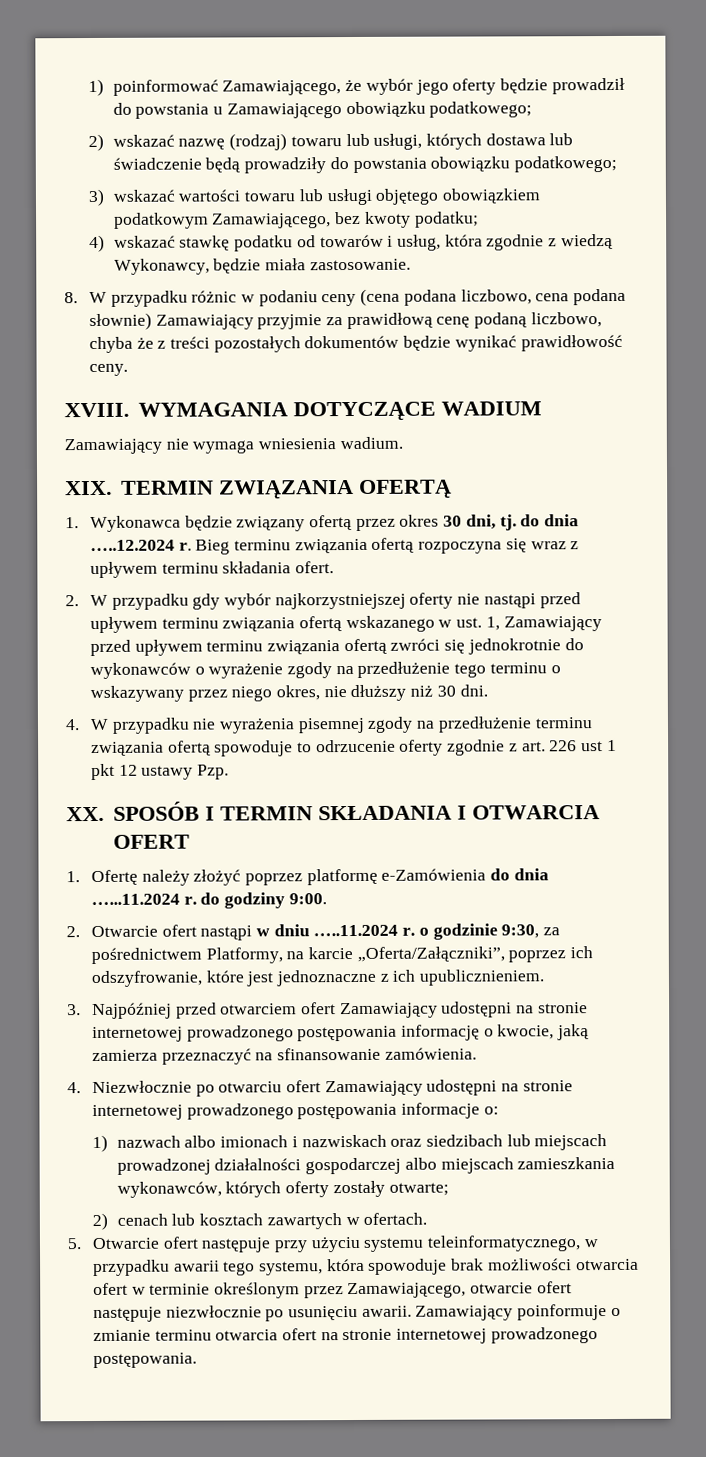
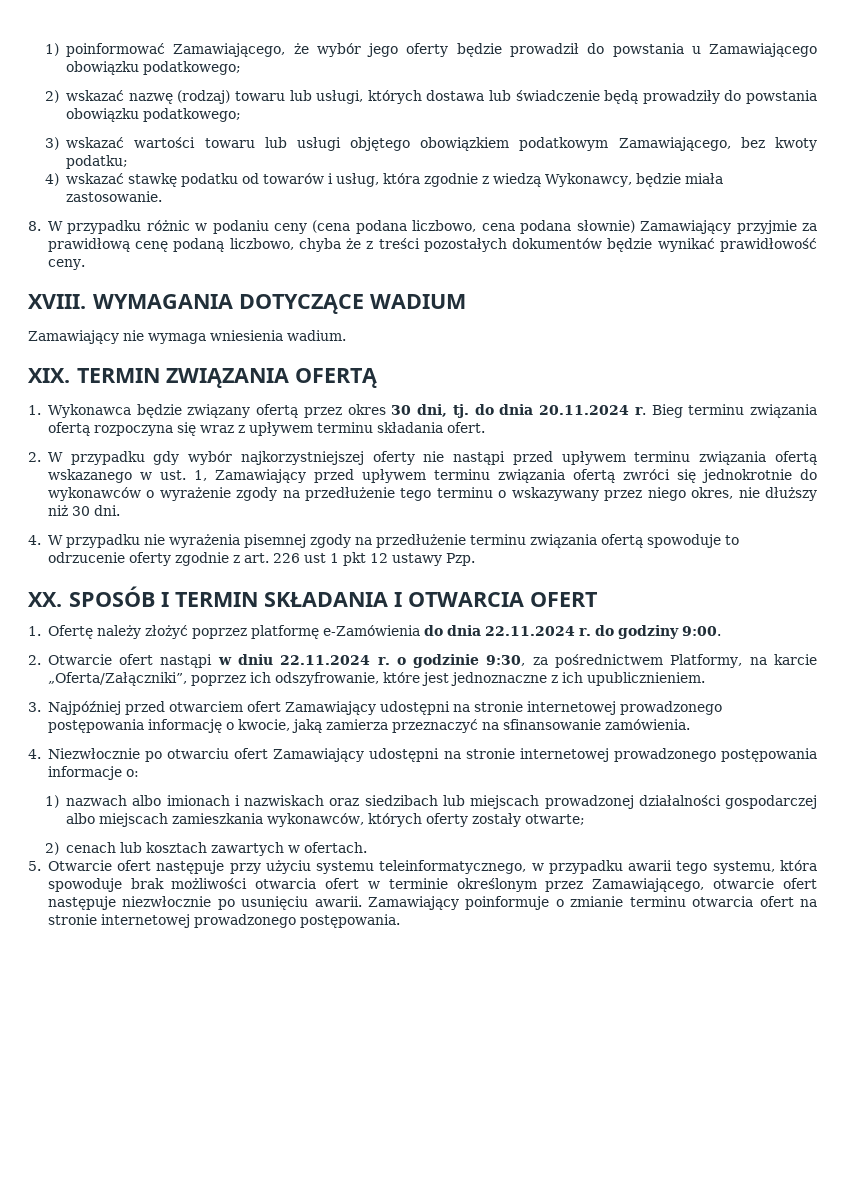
- 1. Wykonawca będzie związany ofertą przez okres 30 dni, tj. do dnia …..12.2024 r.
+ 1. Wykonawca będzie związany ofertą przez okres 30 dni, tj. do dnia 20.11.2024 r.
- 1. Ofertę należy złożyć poprzez platformę e-Zamówienia do dnia …...11.2024 r. do godziny 9:00.
+ 1. Ofertę należy złożyć poprzez platformę e-Zamówienia do dnia 22.11.2024 r. do godziny 9:00.
- 2. Otwarcie ofert nastąpi w dniu …..11.2024 r. o godzinie 9:30, za pośrednictwem Platformy, na karcie „Oferta/Załączniki”, poprzez ich odszyfrowanie, które jest jednoznaczne z ich upublicznieniem.
+ 2. Otwarcie ofert nastąpi w dniu 22.11.2024 r. o godzinie 9:30, za pośrednictwem Platformy, na karcie „Oferta/Załączniki”, poprzez ich odszyfrowanie, które jest jednoznaczne z ich upublicznieniem.

